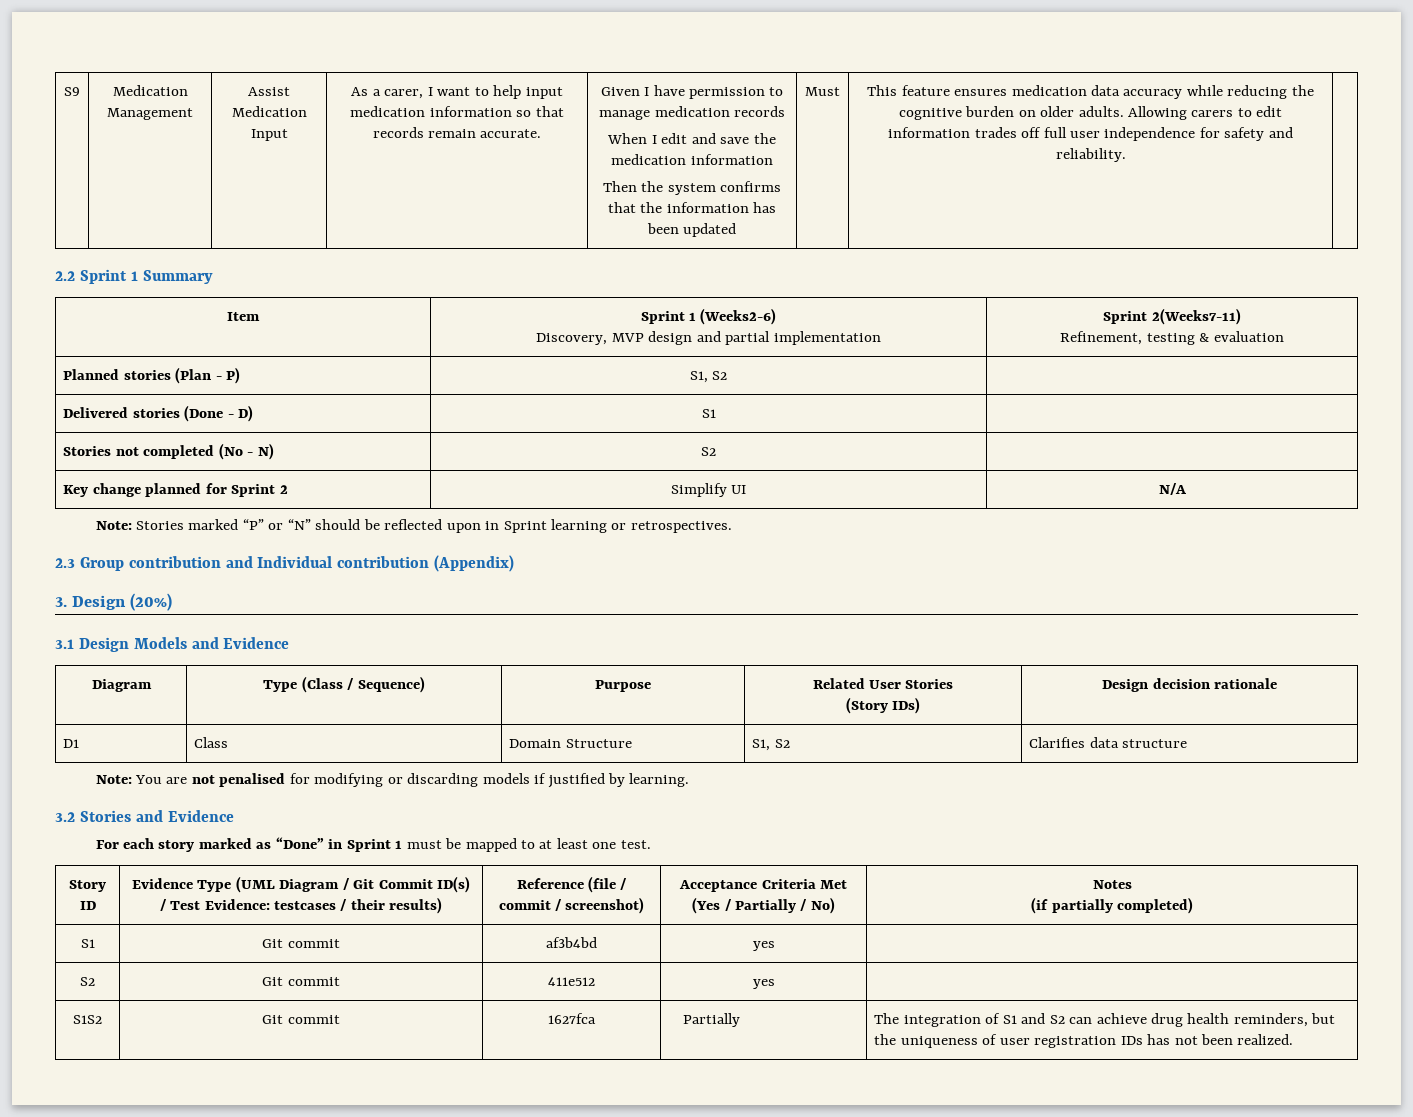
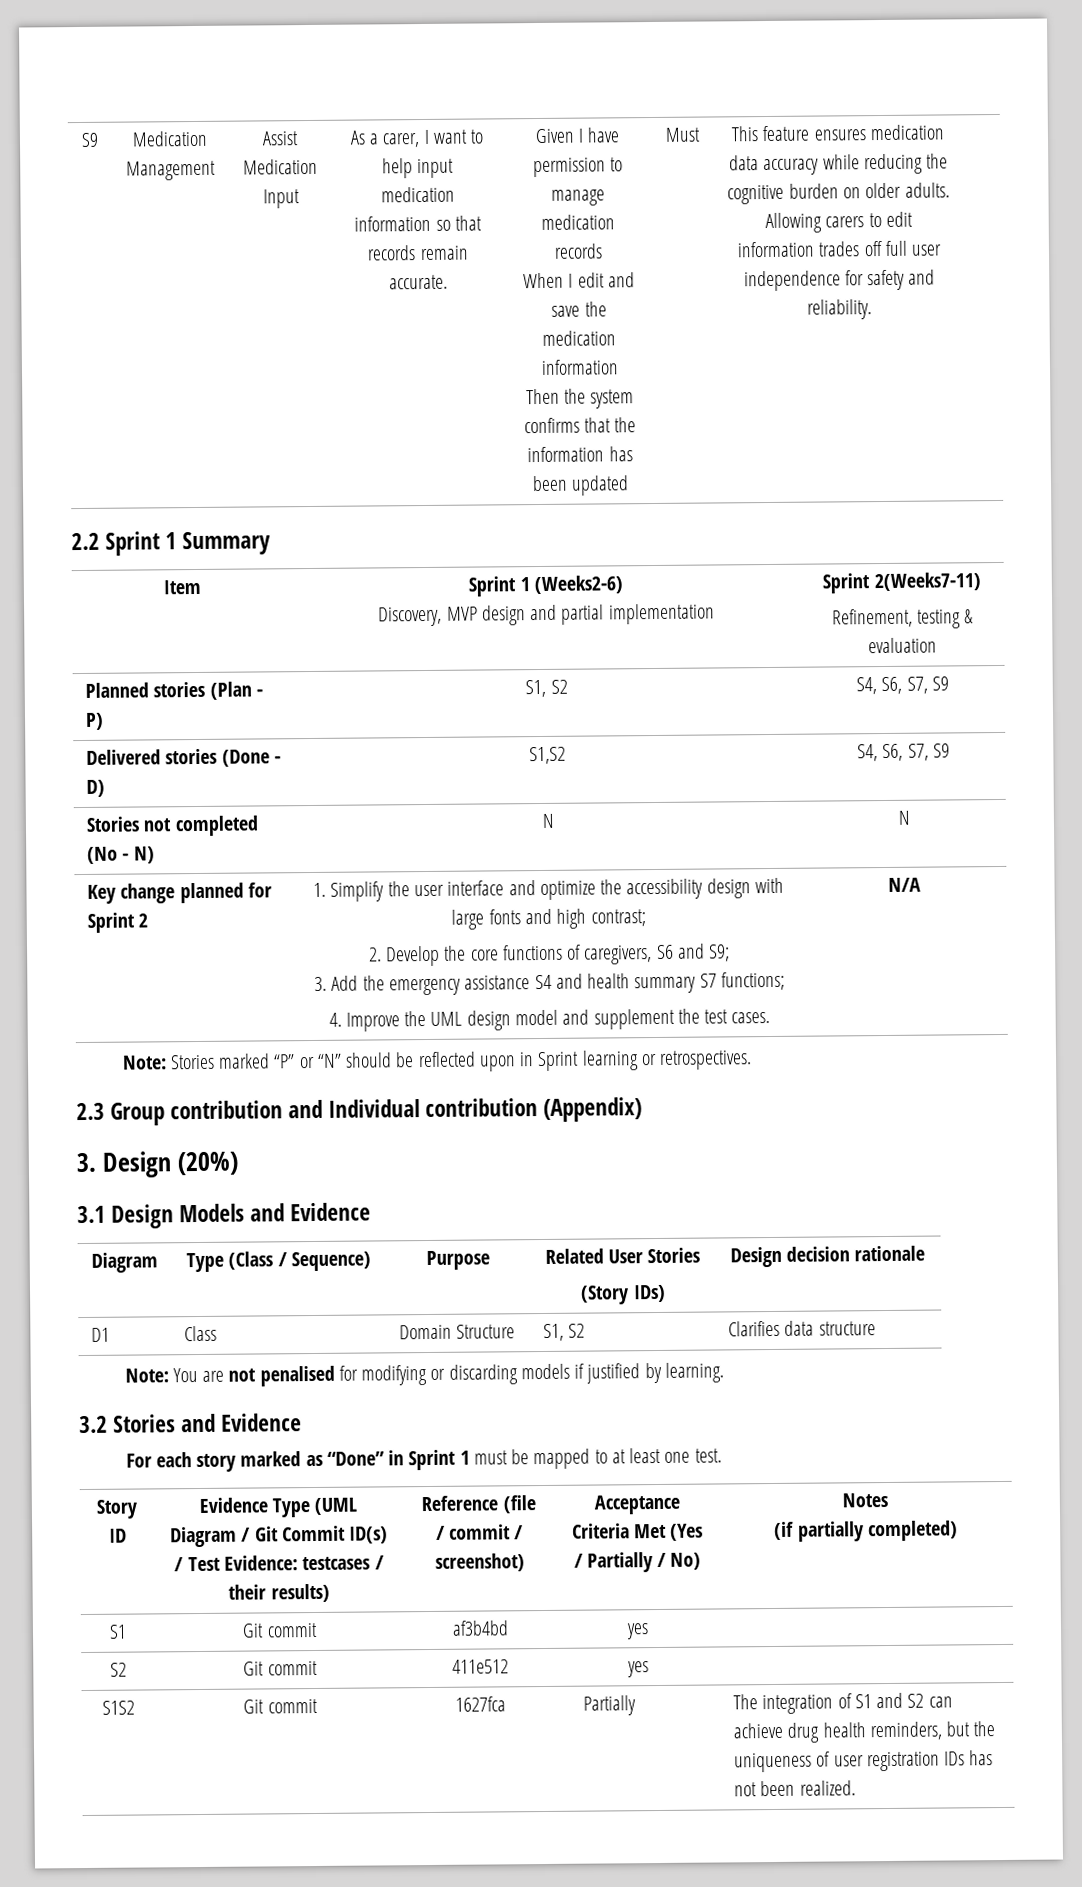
- Planned stories (Plan - P) | S1, S2 |
+ Planned stories (Plan - P) | S1, S2 | S4, S6, S7, S9
- Delivered stories (Done - D) | S1 |
+ Delivered stories (Done - D) | S1,S2 | S4, S6, S7, S9
- Stories not completed (No - N) | S2 |
+ Stories not completed (No - N) | N | N
- Simplify UI
+ 1. Simplify the user interface and optimize the accessibility design with large fonts and high contrast;
+ 2. Develop the core functions of caregivers, S6 and S9;
+ 3. Add the emergency assistance S4 and health summary S7 functions;
+ 4. Improve the UML design model and supplement the test cases.

